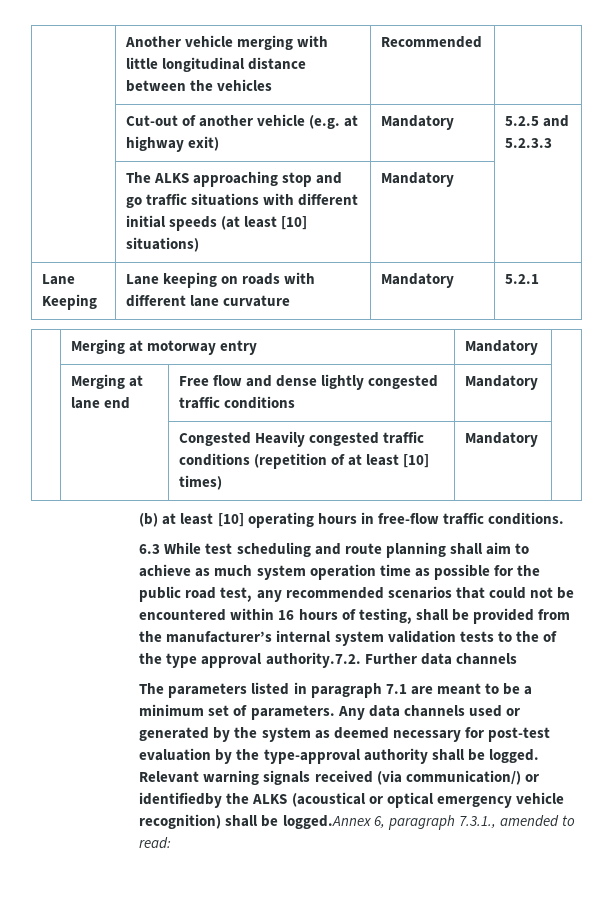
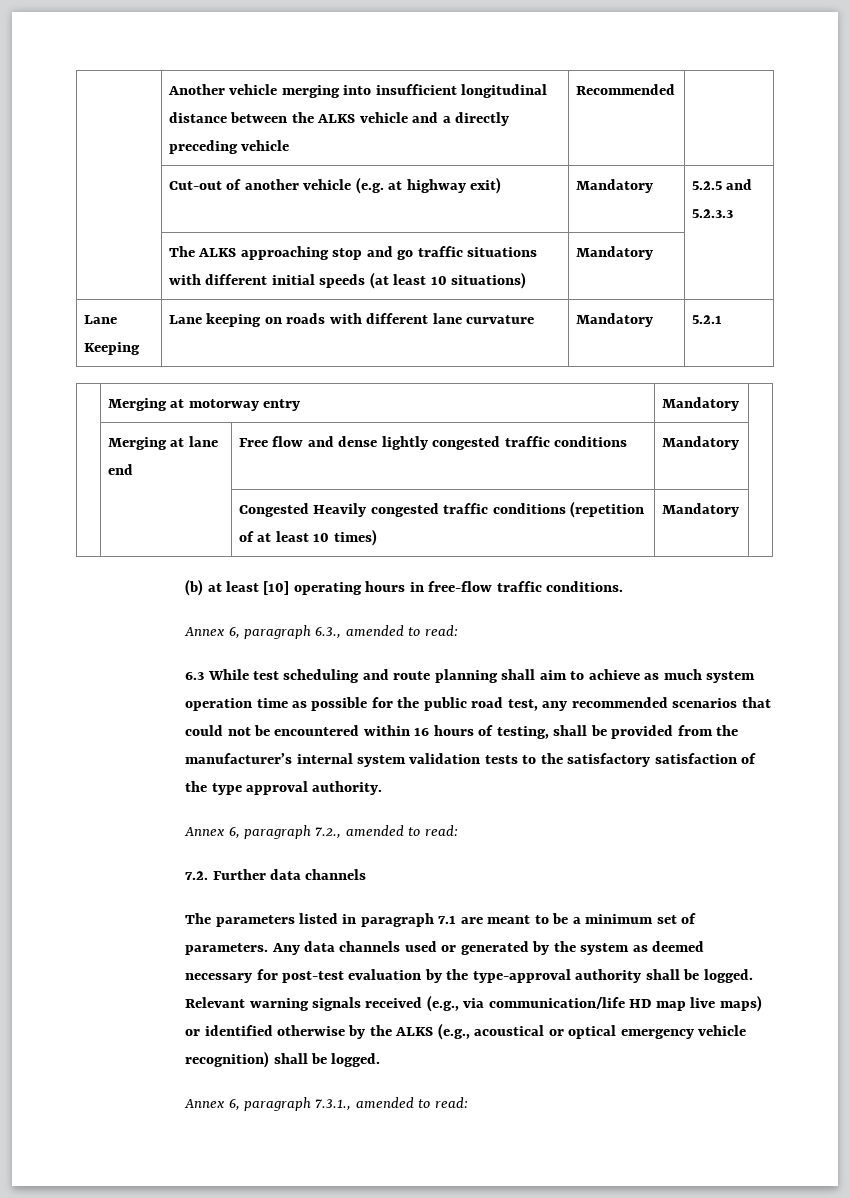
- | Another vehicle merging with little longitudinal distance between the vehicles | Recommended |
+ | Another vehicle merging into insufficient longitudinal distance between the ALKS vehicle and a directly preceding vehicle | Recommended |
- | The ALKS approaching stop and go traffic situations with different initial speeds (at least [10] situations) | Mandatory |
+ | The ALKS approaching stop and go traffic situations with different initial speeds (at least 10 situations) | Mandatory |
- | | Congested Heavily congested traffic conditions (repetition of at least [10] times) | Mandatory |
+ | | Congested Heavily congested traffic conditions (repetition of at least 10 times) | Mandatory |
+ Annex 6, paragraph 6.3., amended to read:
- 6.3 While test scheduling and route planning shall aim to achieve as much system operation time as possible for the public road test, any recommended scenarios that could not be encountered within 16 hours of testing, shall be provided from the manufacturer’s internal system validation tests to the of the type approval authority.7.2. Further data channels
+ 6.3 While test scheduling and route planning shall aim to achieve as much system operation time as possible for the public road test, any recommended scenarios that could not be encountered within 16 hours of testing, shall be provided from the manufacturer’s internal system validation tests to the satisfactory satisfaction of the type approval authority.
+ Annex 6, paragraph 7.2., amended to read:
+ 7.2. Further data channels
- Relevant warning signals received (via communication/) or identifiedby the ALKS (acoustical or optical emergency vehicle recognition) shall be logged.Annex 6, paragraph 7.3.1., amended to read:
+ Relevant warning signals received (e.g., via communication/life HD map live maps) or identified otherwise by the ALKS (e.g., acoustical or optical emergency vehicle recognition) shall be logged.
+ Annex 6, paragraph 7.3.1., amended to read:

